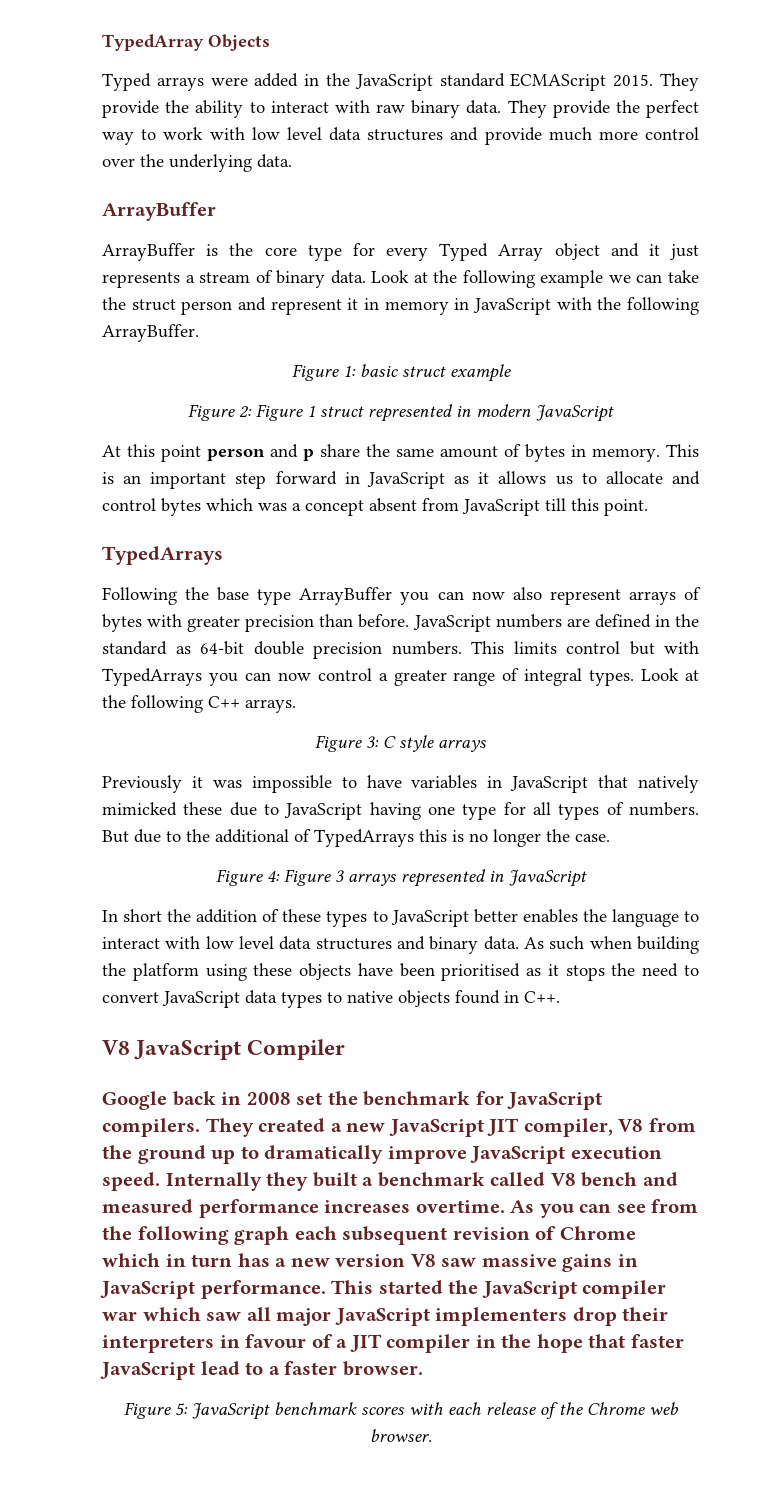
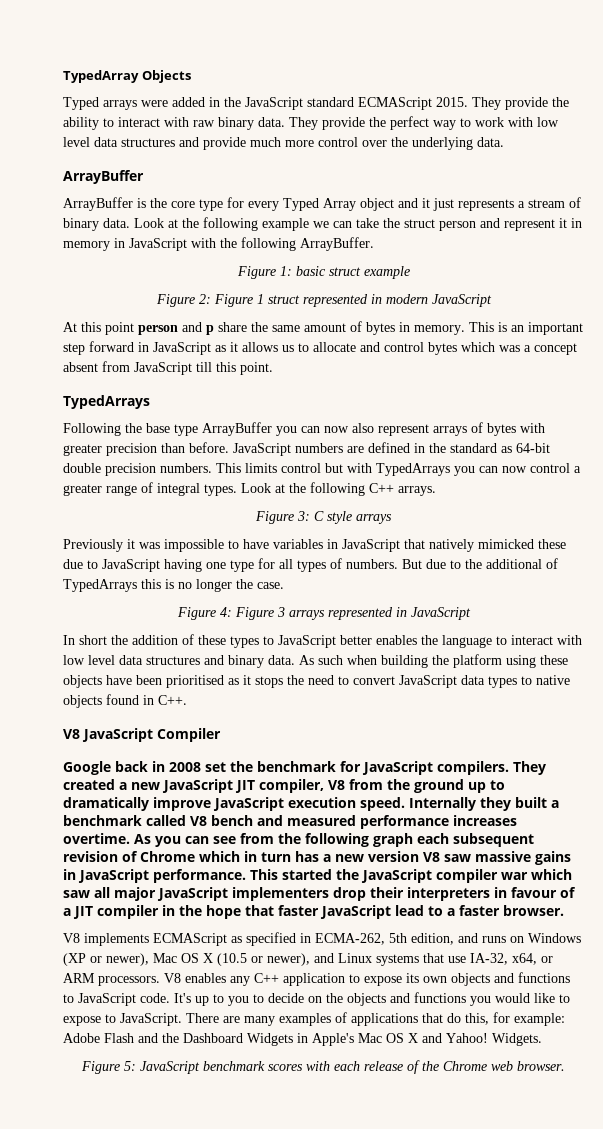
+ V8 implements ECMAScript as specified in ECMA-262, 5th edition, and runs on Windows (XP or newer), Mac OS X (10.5 or newer), and Linux systems that use IA-32, x64, or ARM processors. V8 enables any C++ application to expose its own objects and functions to JavaScript code. It's up to you to decide on the objects and functions you would like to expose to JavaScript. There are many examples of applications that do this, for example: Adobe Flash and the Dashboard Widgets in Apple's Mac OS X and Yahoo! Widgets.

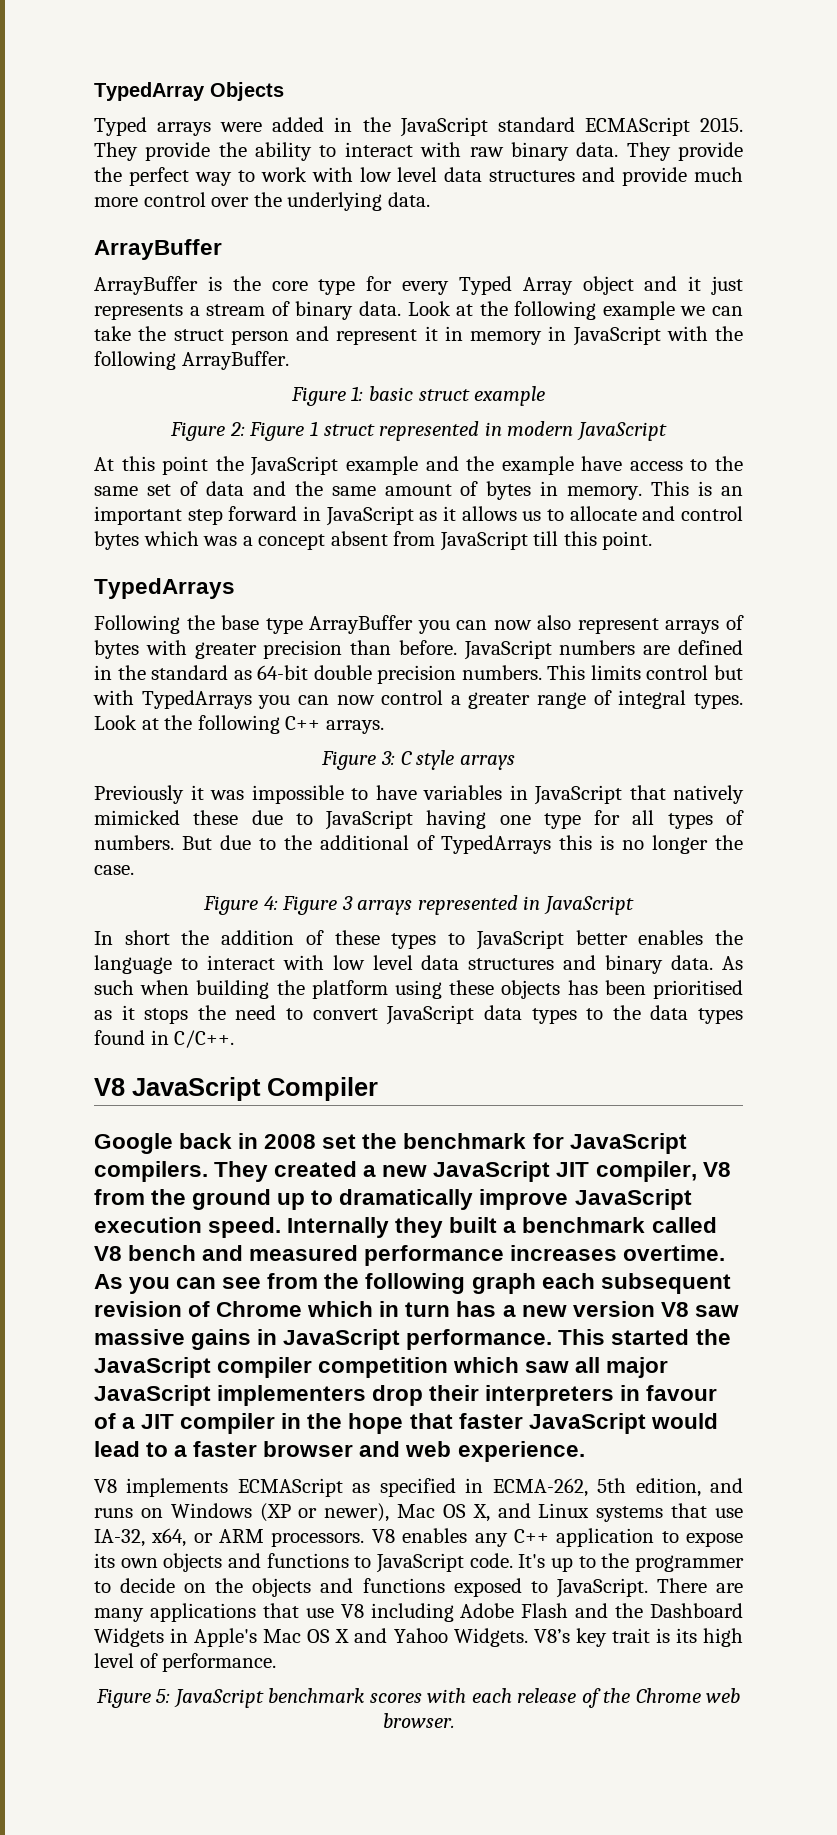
- At this point person and p share the same amount of bytes in memory.
+ At this point the JavaScript example and the example have access to the same set of data and the same amount of bytes in memory.
- As such when building the platform using these objects have been prioritised as it stops the need to convert JavaScript data types to native objects found in C++.
+ As such when building the platform using these objects has been prioritised as it stops the need to convert JavaScript data types to the data types found in C/C++.
- This started the JavaScript compiler war which saw all major JavaScript implementers drop their interpreters in favour of a JIT compiler in the hope that faster JavaScript lead to a faster browser.
+ This started the JavaScript compiler competition which saw all major JavaScript implementers drop their interpreters in favour of a JIT compiler in the hope that faster JavaScript would lead to a faster browser and web experience.
- V8 implements ECMAScript as specified in ECMA-262, 5th edition, and runs on Windows (XP or newer), Mac OS X (10.5 or newer), and Linux systems that use IA-32, x64, or ARM processors.
+ V8 implements ECMAScript as specified in ECMA-262, 5th edition, and runs on Windows (XP or newer), Mac OS X, and Linux systems that use IA-32, x64, or ARM processors.
- It's up to you to decide on the objects and functions you would like to expose to JavaScript.
+ It's up to the programmer to decide on the objects and functions exposed to JavaScript.
- There are many examples of applications that do this, for example: Adobe Flash and the Dashboard Widgets in Apple's Mac OS X and Yahoo! Widgets.
+ There are many applications that use V8 including Adobe Flash and the Dashboard Widgets in Apple's Mac OS X and Yahoo Widgets. V8’s key trait is its high level of performance.

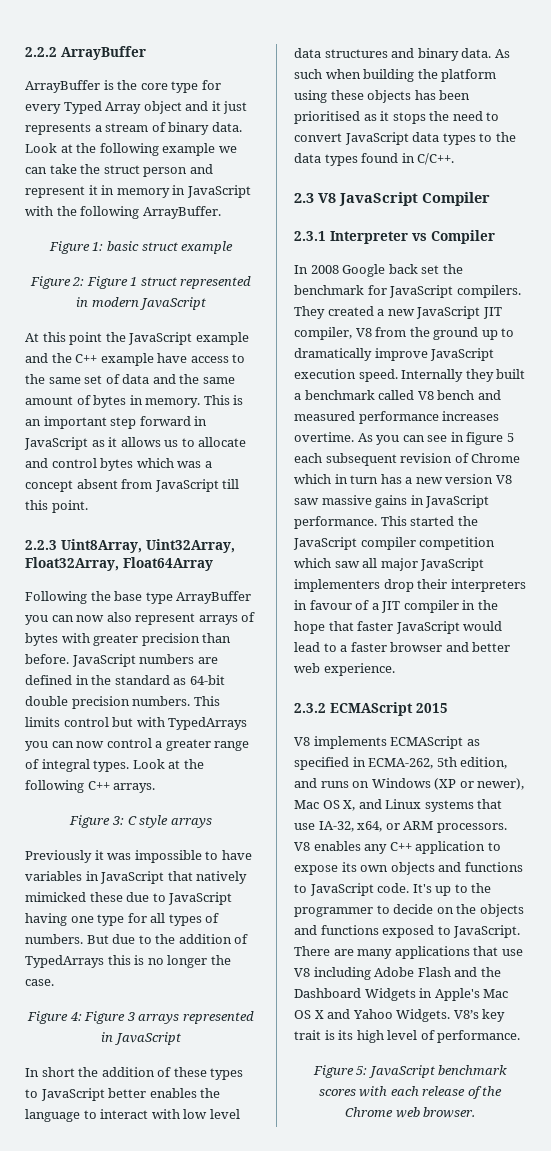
- TypedArray Objects
- Typed arrays were added in the JavaScript standard ECMAScript 2015. They provide the ability to interact with raw binary data. They provide the perfect way to work with low level data structures and provide much more control over the underlying data.
- ArrayBuffer
+ 2.2.2 ArrayBuffer
- At this point the JavaScript example and the example have access to the same set of data and the same amount of bytes in memory.
+ At this point the JavaScript example and the C++ example have access to the same set of data and the same amount of bytes in memory.
  This is an important step forward in JavaScript as it allows us to allocate and control bytes which was a concept absent from JavaScript till this point.
- TypedArrays
+ 2.2.3 Uint8Array, Uint32Array, Float32Array, Float64Array
- But due to the additional of TypedArrays this is no longer the case.
+ But due to the addition of TypedArrays this is no longer the case.
- V8 JavaScript Compiler
+ 2.3 V8 JavaScript Compiler
- Google back in 2008 set the benchmark for JavaScript compilers.
+ 2.3.1 Interpreter vs Compiler
+ In 2008 Google back set the benchmark for JavaScript compilers.
- As you can see from the following graph each subsequent revision of Chrome which in turn has a new version V8 saw massive gains in JavaScript performance.
+ As you can see in figure 5 each subsequent revision of Chrome which in turn has a new version V8 saw massive gains in JavaScript performance.
- This started the JavaScript compiler competition which saw all major JavaScript implementers drop their interpreters in favour of a JIT compiler in the hope that faster JavaScript would lead to a faster browser and web experience.
+ This started the JavaScript compiler competition which saw all major JavaScript implementers drop their interpreters in favour of a JIT compiler in the hope that faster JavaScript would lead to a faster browser and better web experience.
+ 2.3.2 ECMAScript 2015

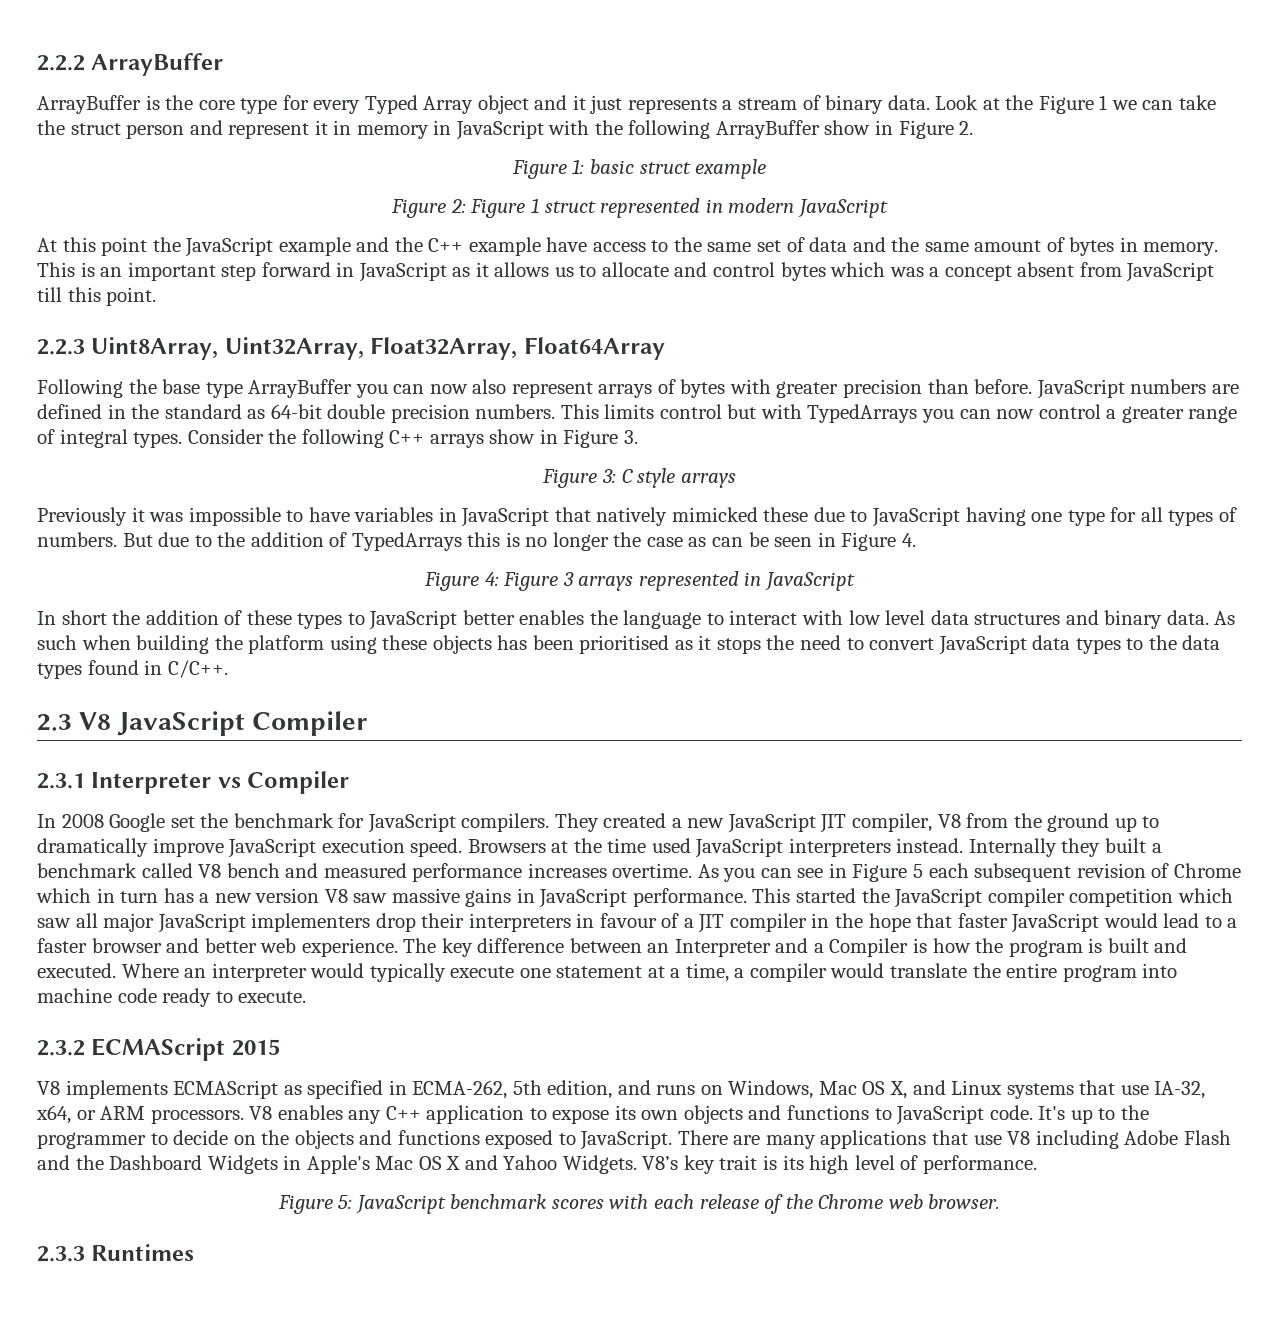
- Look at the following example we can take the struct person and represent it in memory in JavaScript with the following ArrayBuffer.
+ Look at the Figure 1 we can take the struct person and represent it in memory in JavaScript with the following ArrayBuffer show in Figure 2.
- Look at the following C++ arrays.
+ Consider the following C++ arrays show in Figure 3.
- But due to the addition of TypedArrays this is no longer the case.
+ But due to the addition of TypedArrays this is no longer the case as can be seen in Figure 4.
- In 2008 Google back set the benchmark for JavaScript compilers.
+ In 2008 Google set the benchmark for JavaScript compilers.
+ Browsers at the time used JavaScript interpreters instead.
- As you can see in figure 5 each subsequent revision of Chrome which in turn has a new version V8 saw massive gains in JavaScript performance.
+ As you can see in Figure 5 each subsequent revision of Chrome which in turn has a new version V8 saw massive gains in JavaScript performance.
+ The key difference between an Interpreter and a Compiler is how the program is built and executed. Where an interpreter would typically execute one statement at a time, a compiler would translate the entire program into machine code ready to execute.
- V8 implements ECMAScript as specified in ECMA-262, 5th edition, and runs on Windows (XP or newer), Mac OS X, and Linux systems that use IA-32, x64, or ARM processors.
+ V8 implements ECMAScript as specified in ECMA-262, 5th edition, and runs on Windows, Mac OS X, and Linux systems that use IA-32, x64, or ARM processors.
+ 2.3.3 Runtimes

